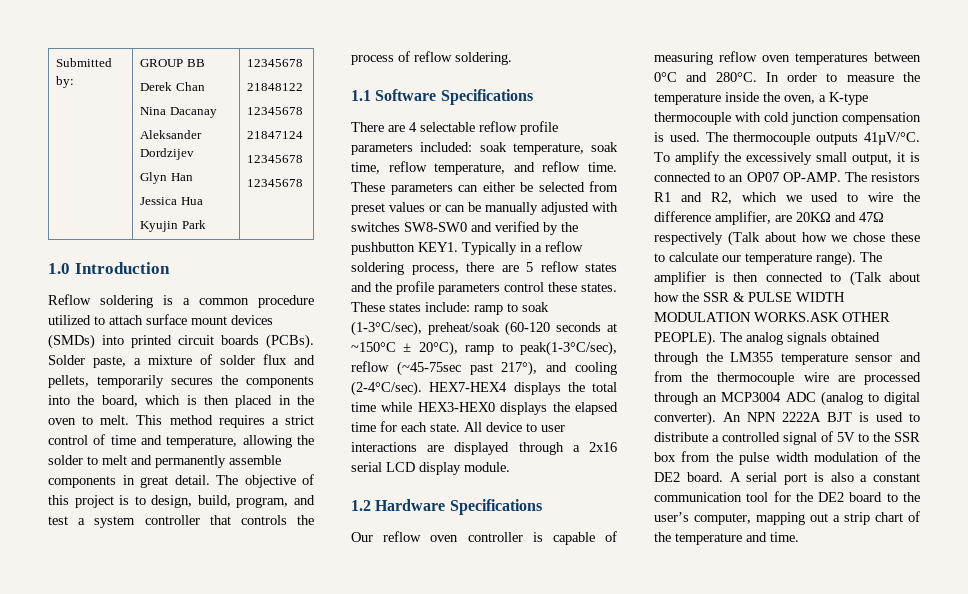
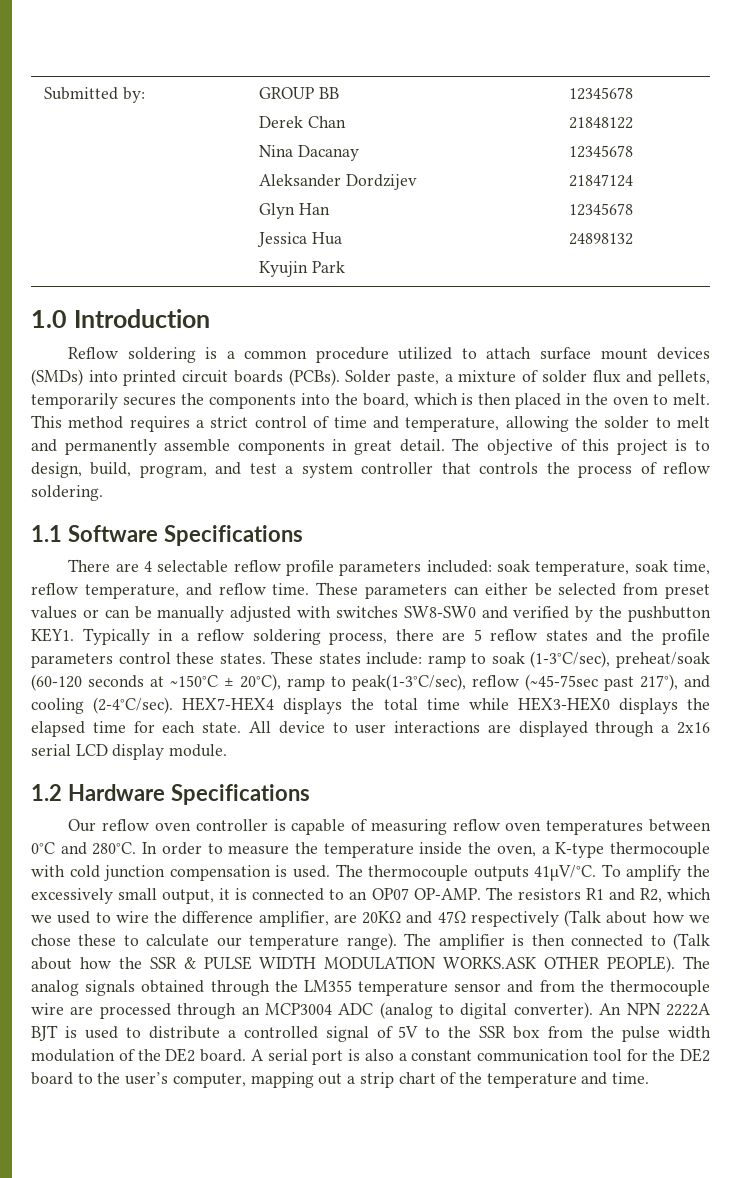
  Submitted by: | GROUP BB
  Derek Chan
  Nina Dacanay
  Aleksander Dordzijev
  Glyn Han
  Jessica Hua
  Kyujin Park | 12345678
  21848122
  12345678
  21847124
  12345678
- 12345678
+ 24898132

